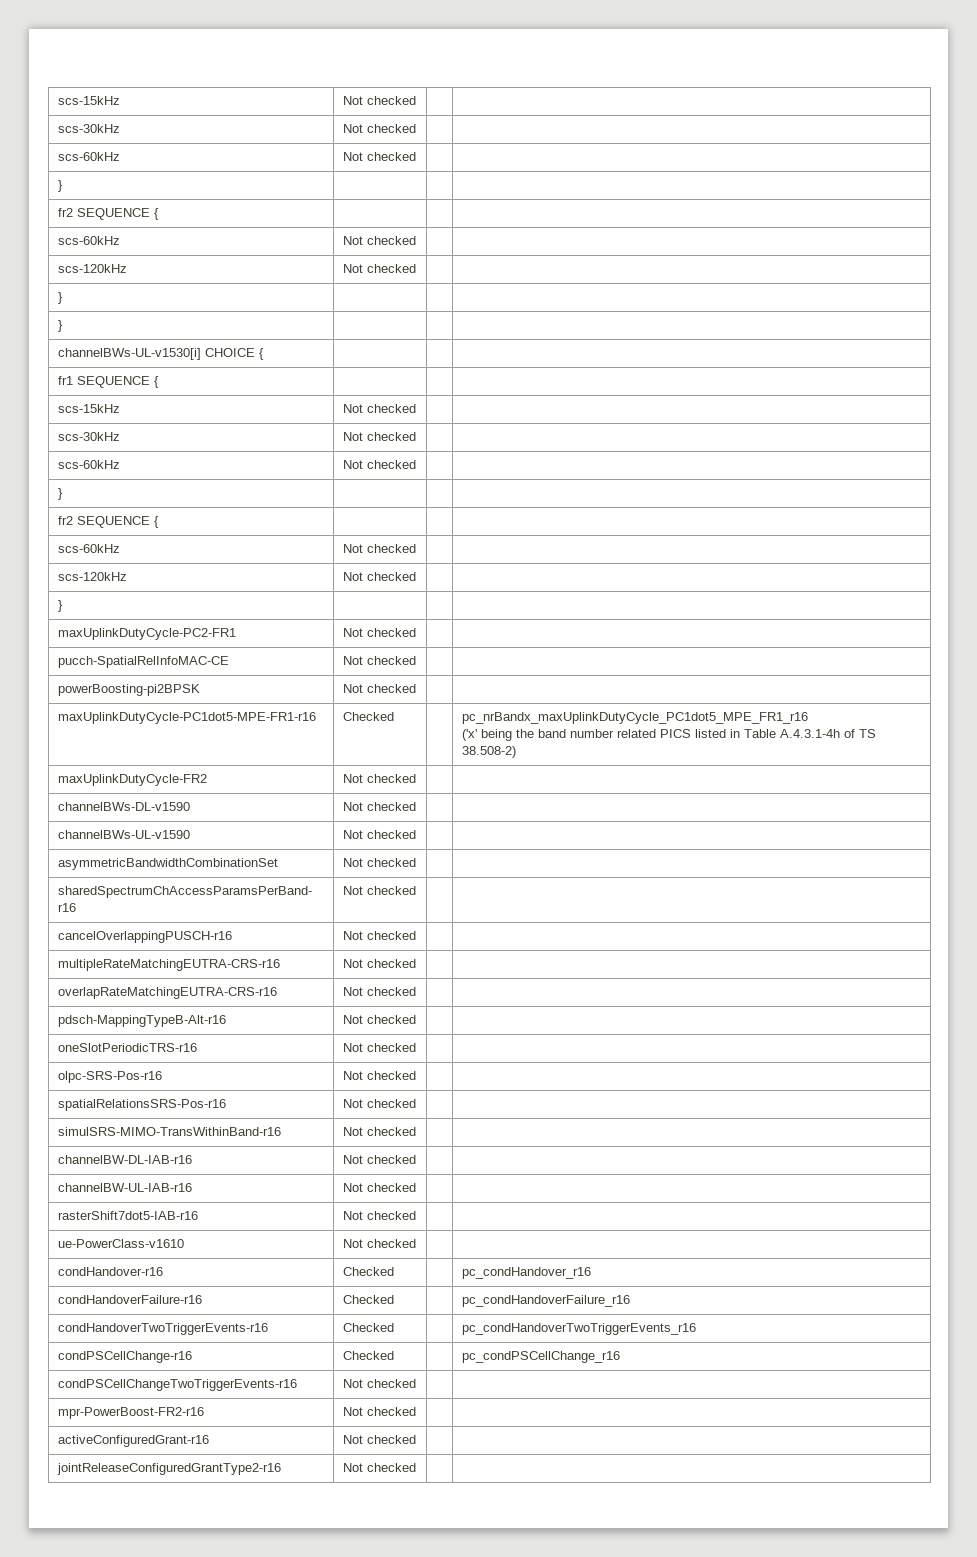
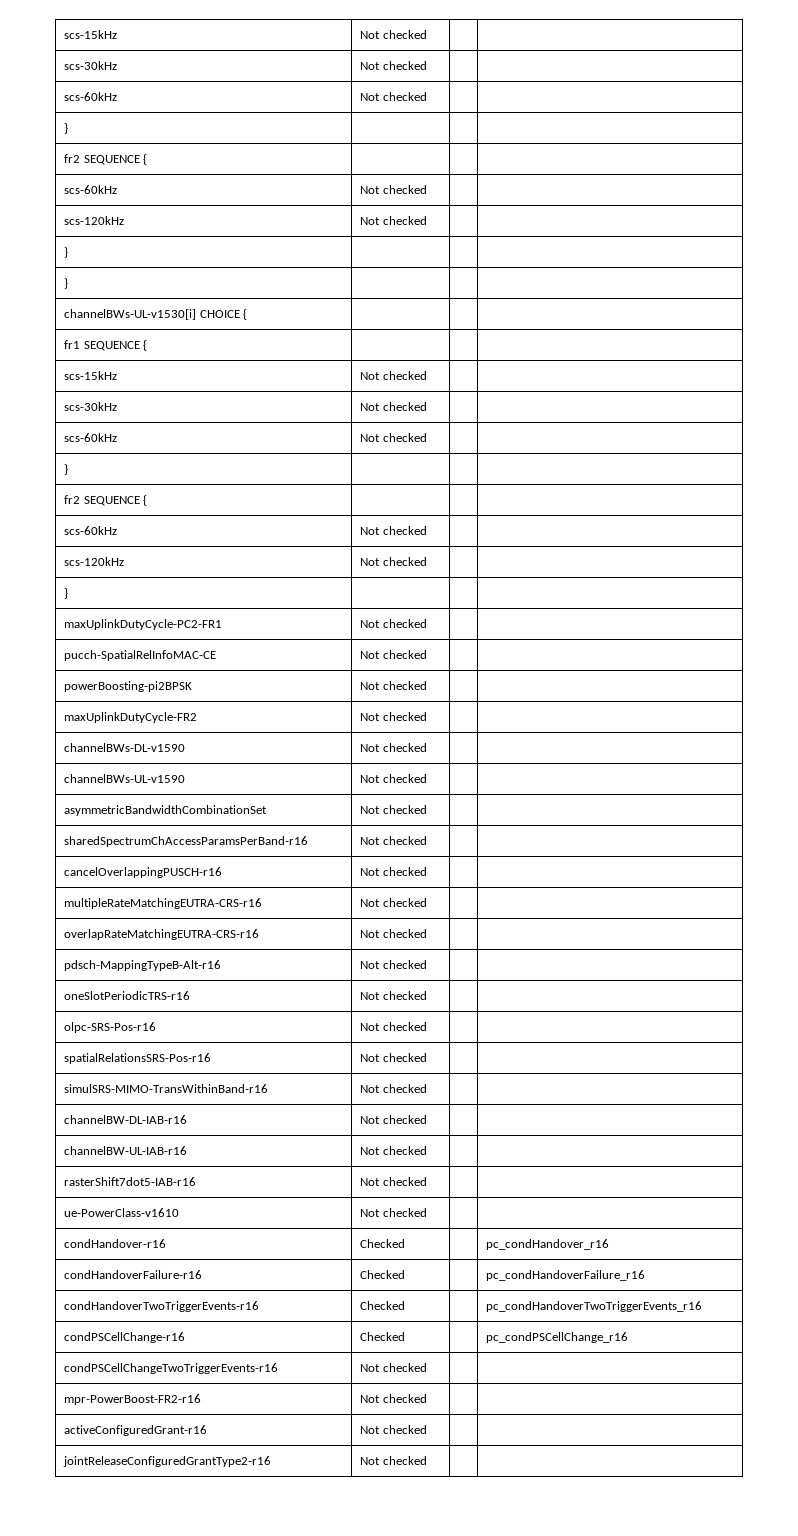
- maxUplinkDutyCycle-PC1dot5-MPE-FR1-r16 | Checked | | pc_nrBandx_maxUplinkDutyCycle_PC1dot5_MPE_FR1_r16
- ('x' being the band number related PICS listed in Table A.4.3.1-4h of TS 38.508-2)

